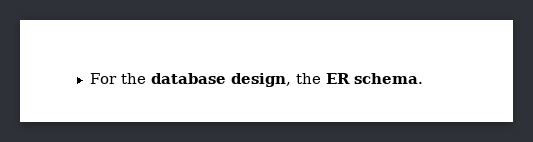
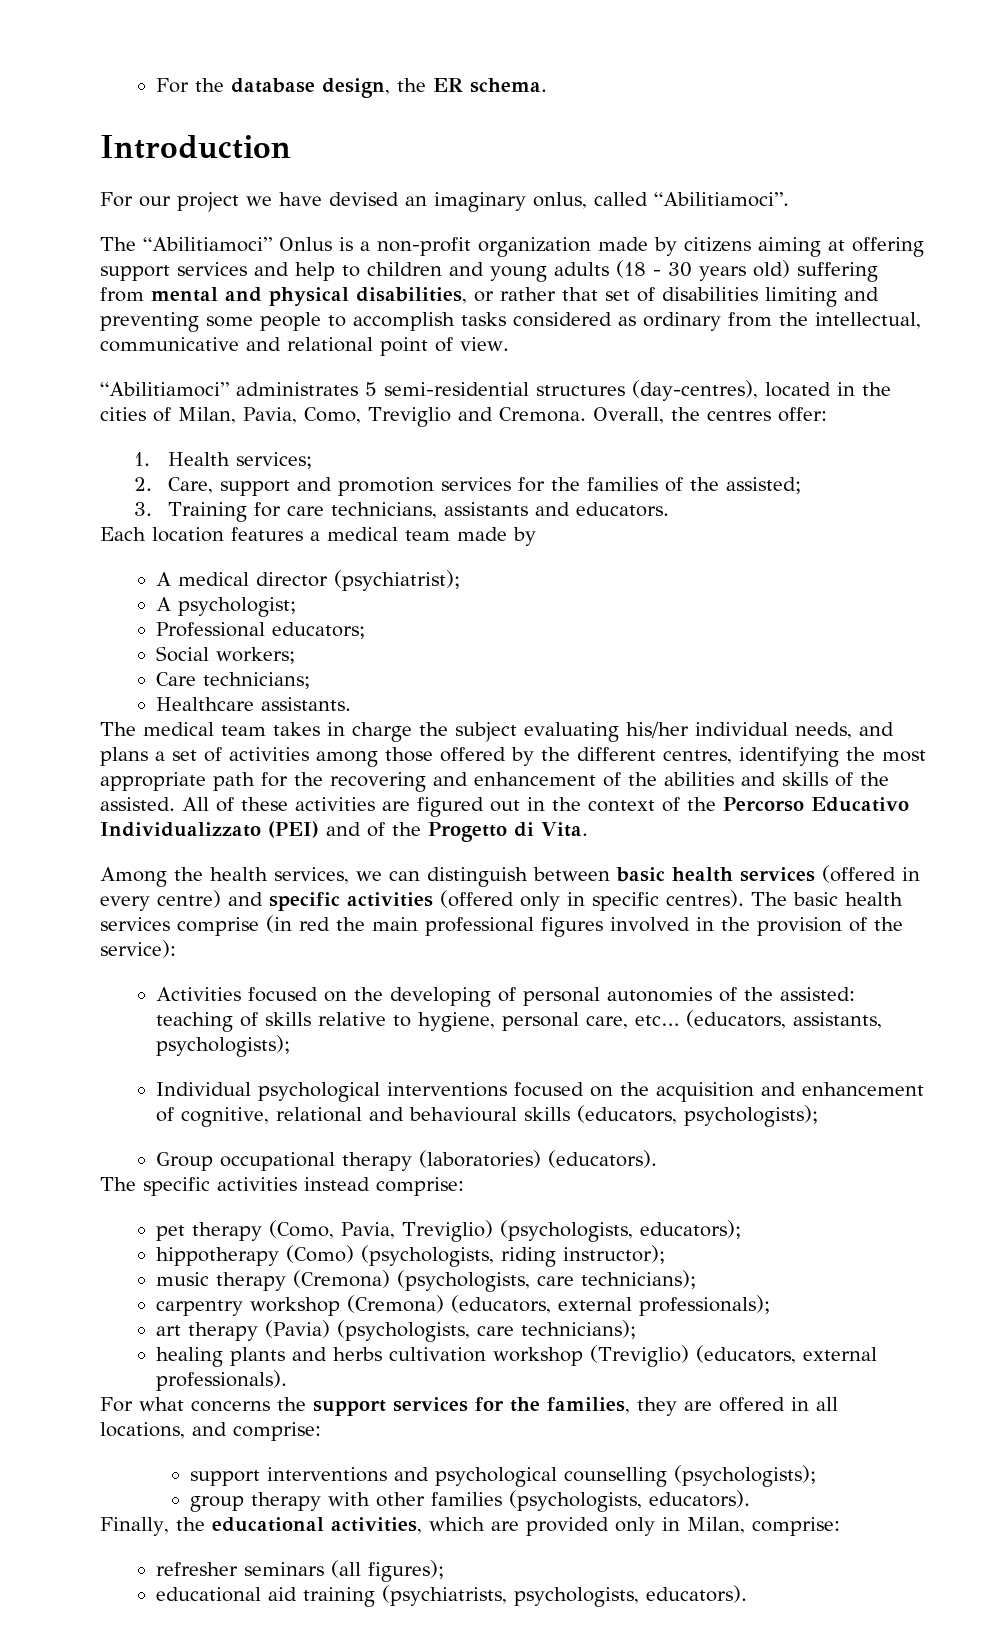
+ Introduction
+ For our project we have devised an imaginary onlus, called “Abilitiamoci”.
+ The “Abilitiamoci” Onlus is a non-profit organization made by citizens aiming at offering support services and help to children and young adults (18 - 30 years old) suffering from mental and physical disabilities, or rather that set of disabilities limiting and preventing some people to accomplish tasks considered as ordinary from the intellectual, communicative and relational point of view.
+ “Abilitiamoci” administrates 5 semi-residential structures (day-centres), located in the cities of Milan, Pavia, Como, Treviglio and Cremona. Overall, the centres offer:
+ 1. Health services;
+ 2. Care, support and promotion services for the families of the assisted;
+ 3. Training for care technicians, assistants and educators.
+ Each location features a medical team made by
+ A medical director (psychiatrist);
+ A psychologist;
+ Professional educators;
+ Social workers;
+ Care technicians;
+ Healthcare assistants.
+ The medical team takes in charge the subject evaluating his/her individual needs, and plans a set of activities among those offered by the different centres, identifying the most appropriate path for the recovering and enhancement of the abilities and skills of the assisted. All of these activities are figured out in the context of the Percorso Educativo Individualizzato (PEI) and of the Progetto di Vita.
+ Among the health services, we can distinguish between basic health services (offered in every centre) and specific activities (offered only in specific centres). The basic health services comprise (in red the main professional figures involved in the provision of the service):
+ Activities focused on the developing of personal autonomies of the assisted: teaching of skills relative to hygiene, personal care, etc… (educators, assistants, psychologists);
+ Individual psychological interventions focused on the acquisition and enhancement of cognitive, relational and behavioural skills (educators, psychologists);
+ Group occupational therapy (laboratories) (educators).
+ The specific activities instead comprise:
+ pet therapy (Como, Pavia, Treviglio) (psychologists, educators);
+ hippotherapy (Como) (psychologists, riding instructor);
+ music therapy (Cremona) (psychologists, care technicians);
+ carpentry workshop (Cremona) (educators, external professionals);
+ art therapy (Pavia) (psychologists, care technicians);
+ healing plants and herbs cultivation workshop (Treviglio) (educators, external professionals).
+ For what concerns the support services for the families, they are offered in all locations, and comprise:
+ support interventions and psychological counselling (psychologists);
+ group therapy with other families (psychologists, educators).
+ Finally, the educational activities, which are provided only in Milan, comprise:
+ refresher seminars (all figures);
+ educational aid training (psychiatrists, psychologists, educators).

